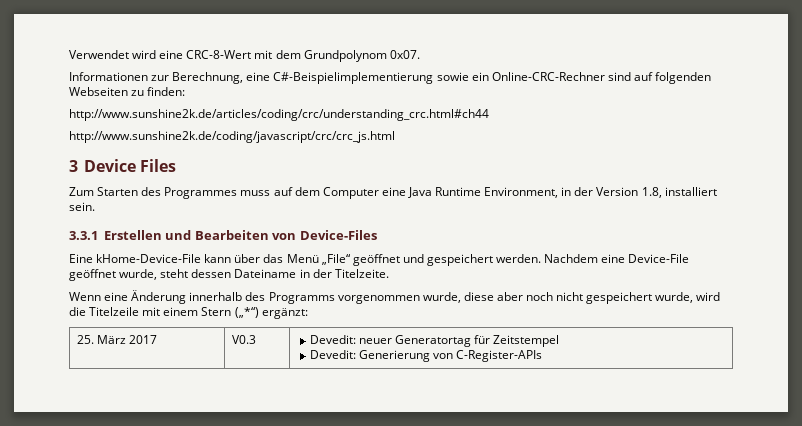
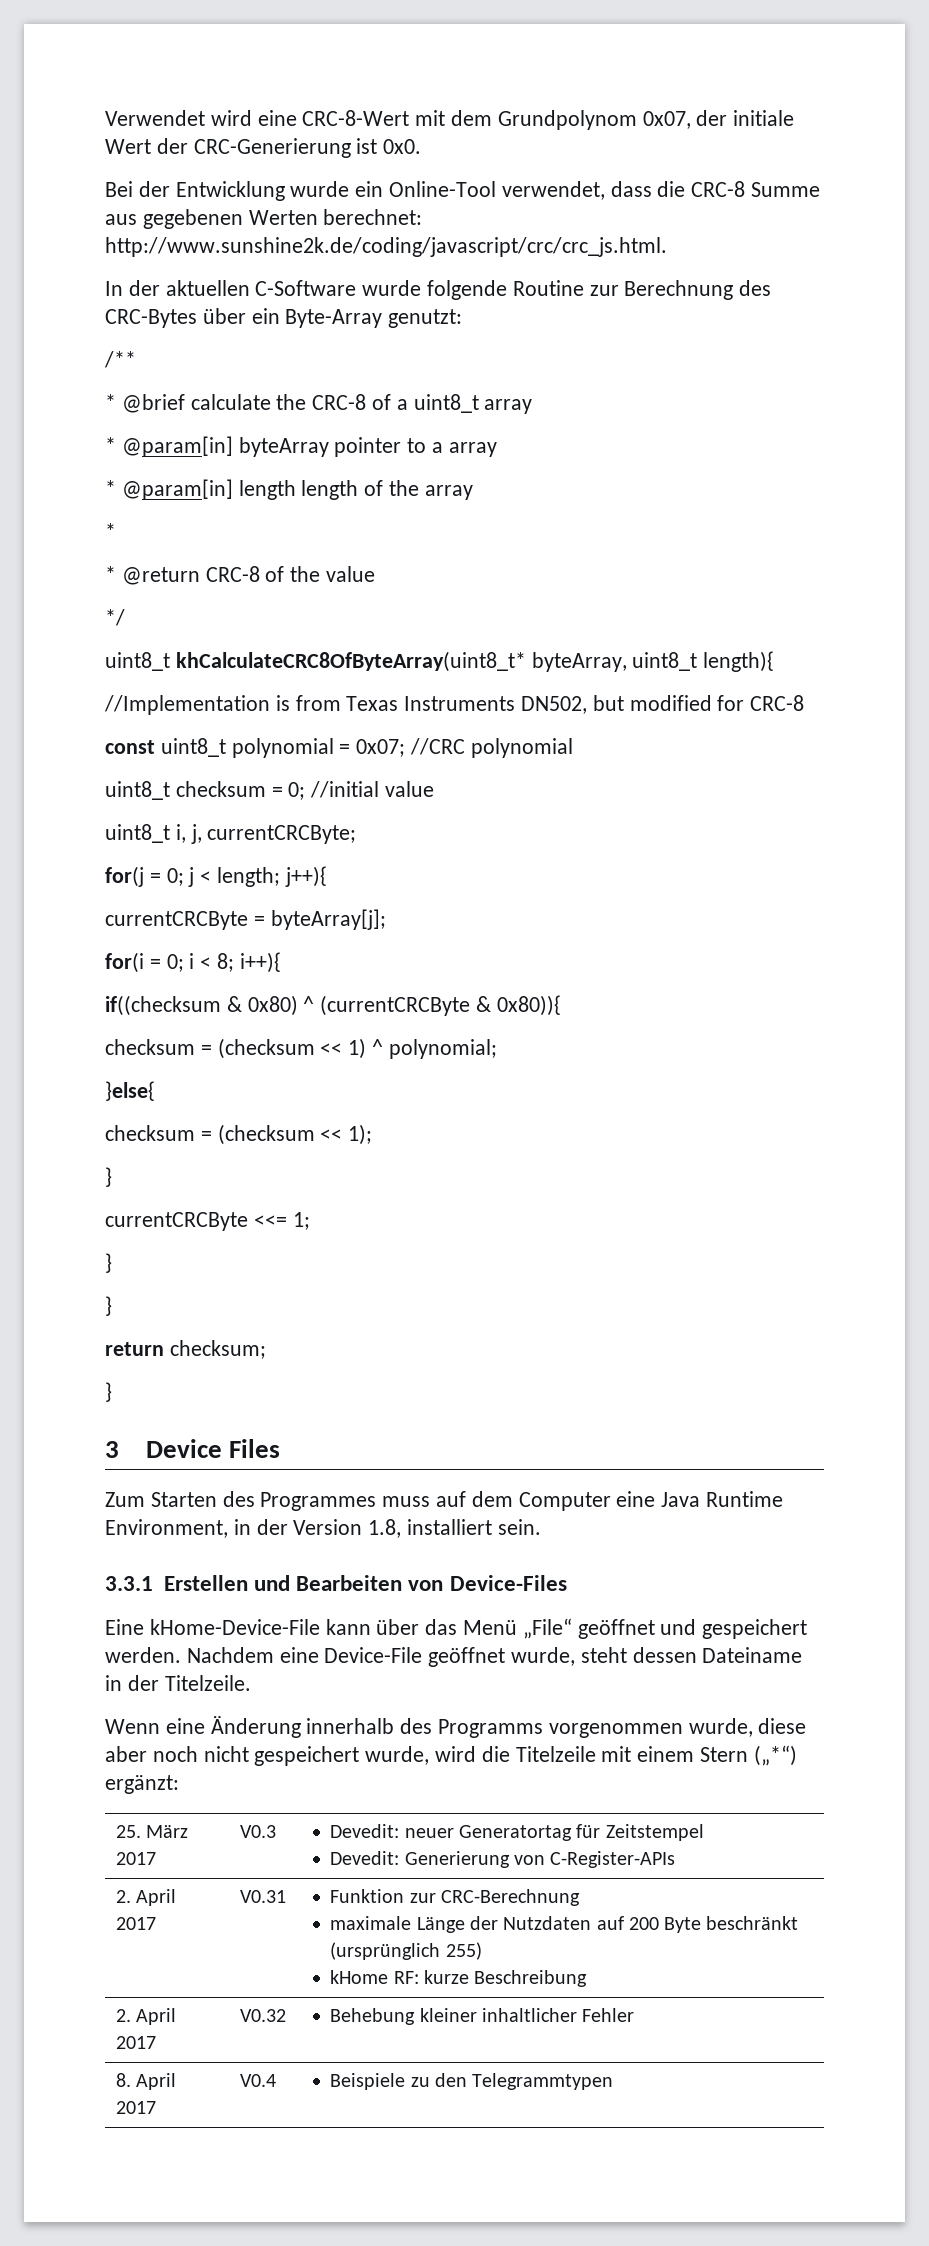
- Verwendet wird eine CRC-8-Wert mit dem Grundpolynom 0x07.
- Informationen zur Berechnung, eine C#-Beispielimplementierung sowie ein Online-CRC-Rechner sind auf folgenden Webseiten zu finden:
- http://www.sunshine2k.de/articles/coding/crc/understanding_crc.html#ch44
- http://www.sunshine2k.de/coding/javascript/crc/crc_js.html
+ Verwendet wird eine CRC-8-Wert mit dem Grundpolynom 0x07, der initiale Wert der CRC-Generierung ist 0x0.
+ Bei der Entwicklung wurde ein Online-Tool verwendet, dass die CRC-8 Summe aus gegebenen Werten berechnet: http://www.sunshine2k.de/coding/javascript/crc/crc_js.html.
+ In der aktuellen C-Software wurde folgende Routine zur Berechnung des CRC-Bytes über ein Byte-Array genutzt:
+ /**
+ * @brief calculate the CRC-8 of a uint8_t array
+ * @param[in] byteArray pointer to a array
+ * @param[in] length length of the array
+ *
+ * @return CRC-8 of the value
+ */
+ uint8_t khCalculateCRC8OfByteArray(uint8_t* byteArray, uint8_t length){
+ //Implementation is from Texas Instruments DN502, but modified for CRC-8
+ const uint8_t polynomial = 0x07; //CRC polynomial
+ uint8_t checksum = 0; //initial value
+ uint8_t i, j, currentCRCByte;
+ for(j = 0; j < length; j++){
+ currentCRCByte = byteArray[j];
+ for(i = 0; i < 8; i++){
+ if((checksum & 0x80) ^ (currentCRCByte & 0x80)){
+ checksum = (checksum << 1) ^ polynomial;
+ }else{
+ checksum = (checksum << 1);
+ }
+ currentCRCByte <<= 1;
+ }
+ }
+ return checksum;
+ }
- Nachdem eine Device-File geöffnet wurde, steht dessen Dateiname in der Titelzeite.
+ Nachdem eine Device-File geöffnet wurde, steht dessen Dateiname in der Titelzeile.
+ 2. April 2017 | V0.31 | Funktion zur CRC-Berechnung
+ maximale Länge der Nutzdaten auf 200 Byte beschränkt (ursprünglich 255)
+ kHome RF: kurze Beschreibung
+ 2. April 2017 | V0.32 | Behebung kleiner inhaltlicher Fehler
+ 8. April 2017 | V0.4 | Beispiele zu den Telegrammtypen

